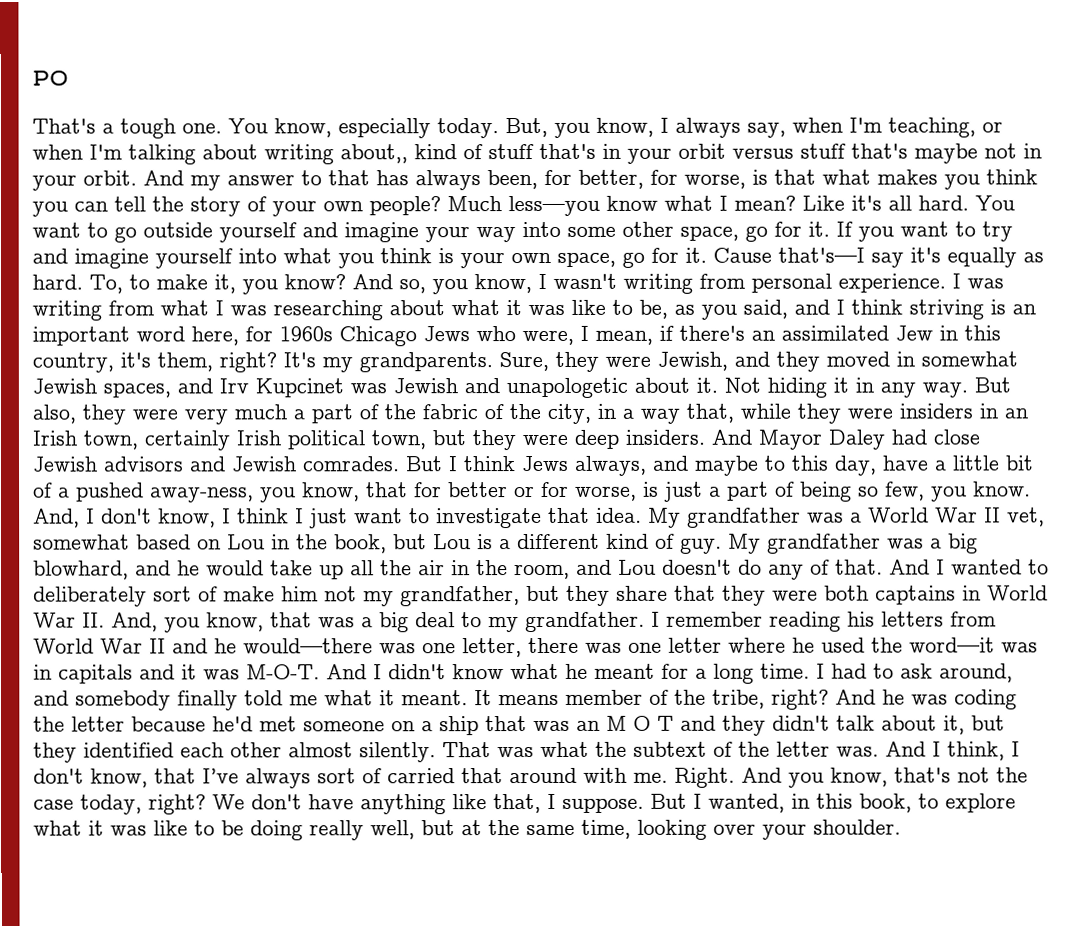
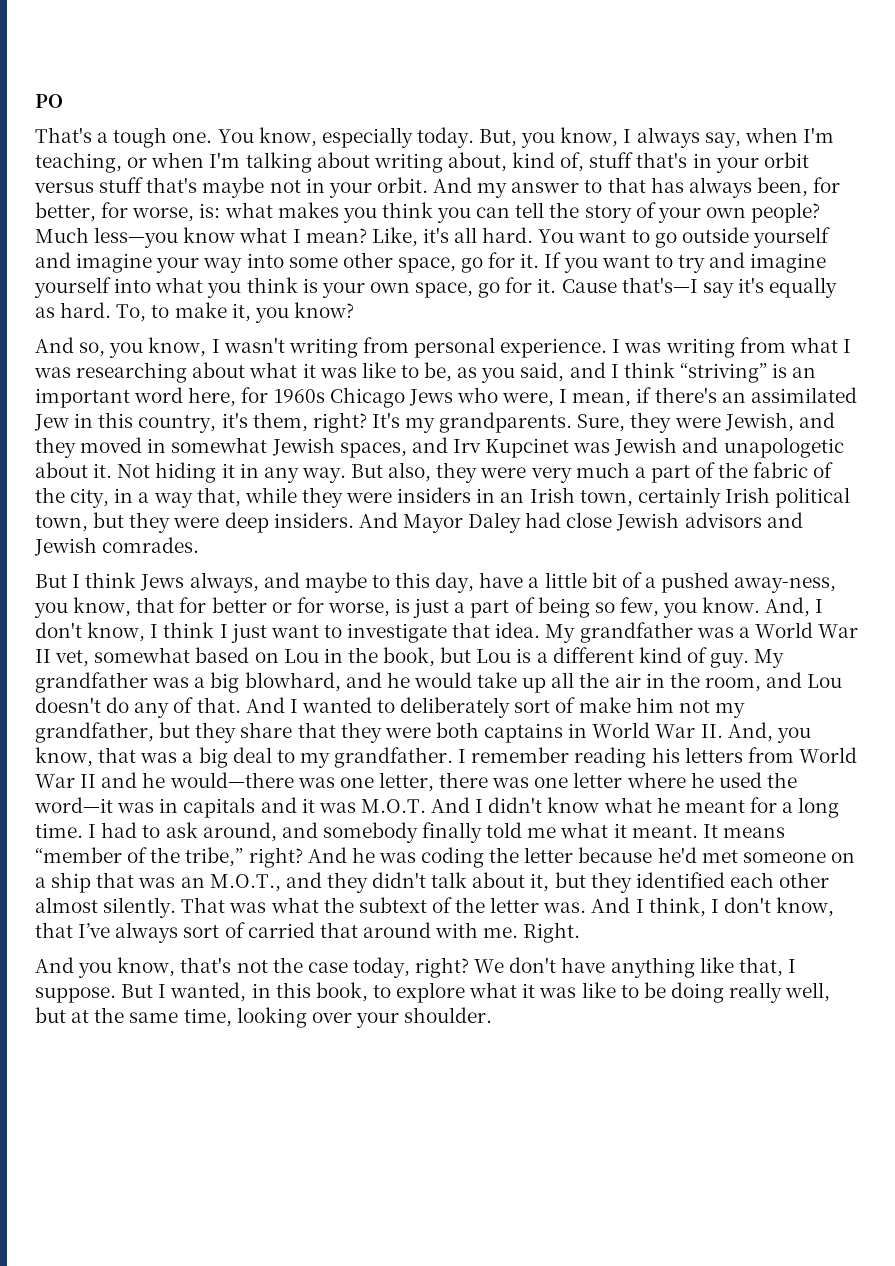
- But, you know, I always say, when I'm teaching, or when I'm talking about writing about,, kind of stuff that's in your orbit versus stuff that's maybe not in your orbit.
+ But, you know, I always say, when I'm teaching, or when I'm talking about writing about, kind of, stuff that's in your orbit versus stuff that's maybe not in your orbit.
- And my answer to that has always been, for better, for worse, is that what makes you think you can tell the story of your own people?
+ And my answer to that has always been, for better, for worse, is: what makes you think you can tell the story of your own people?
- Like it's all hard.
+ Like, it's all hard.
- To, to make it, you know? And so, you know, I wasn't writing from personal experience.
+ To, to make it, you know?
+ And so, you know, I wasn't writing from personal experience.
- I was writing from what I was researching about what it was like to be, as you said, and I think striving is an important word here, for 1960s Chicago Jews who were, I mean, if there's an assimilated Jew in this country, it's them, right?
+ I was writing from what I was researching about what it was like to be, as you said, and I think “striving” is an important word here, for 1960s Chicago Jews who were, I mean, if there's an assimilated Jew in this country, it's them, right?
- And Mayor Daley had close Jewish advisors and Jewish comrades. But I think Jews always, and maybe to this day, have a little bit of a pushed away-ness, you know, that for better or for worse, is just a part of being so few, you know.
+ And Mayor Daley had close Jewish advisors and Jewish comrades.
+ But I think Jews always, and maybe to this day, have a little bit of a pushed away-ness, you know, that for better or for worse, is just a part of being so few, you know.
- I remember reading his letters from World War II and he would—there was one letter, there was one letter where he used the word—it was in capitals and it was M-O-T. And I didn't know what he meant for a long time.
+ I remember reading his letters from World War II and he would—there was one letter, there was one letter where he used the word—it was in capitals and it was M.O.T. And I didn't know what he meant for a long time.
- It means member of the tribe, right?
+ It means “member of the tribe,” right?
- And he was coding the letter because he'd met someone on a ship that was an M O T and they didn't talk about it, but they identified each other almost silently.
+ And he was coding the letter because he'd met someone on a ship that was an M.O.T., and they didn't talk about it, but they identified each other almost silently.
- Right. And you know, that's not the case today, right?
+ Right.
+ And you know, that's not the case today, right?

